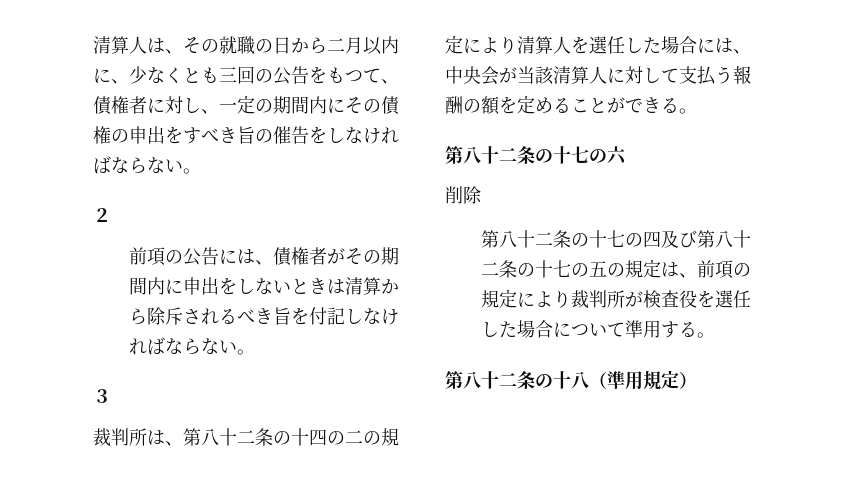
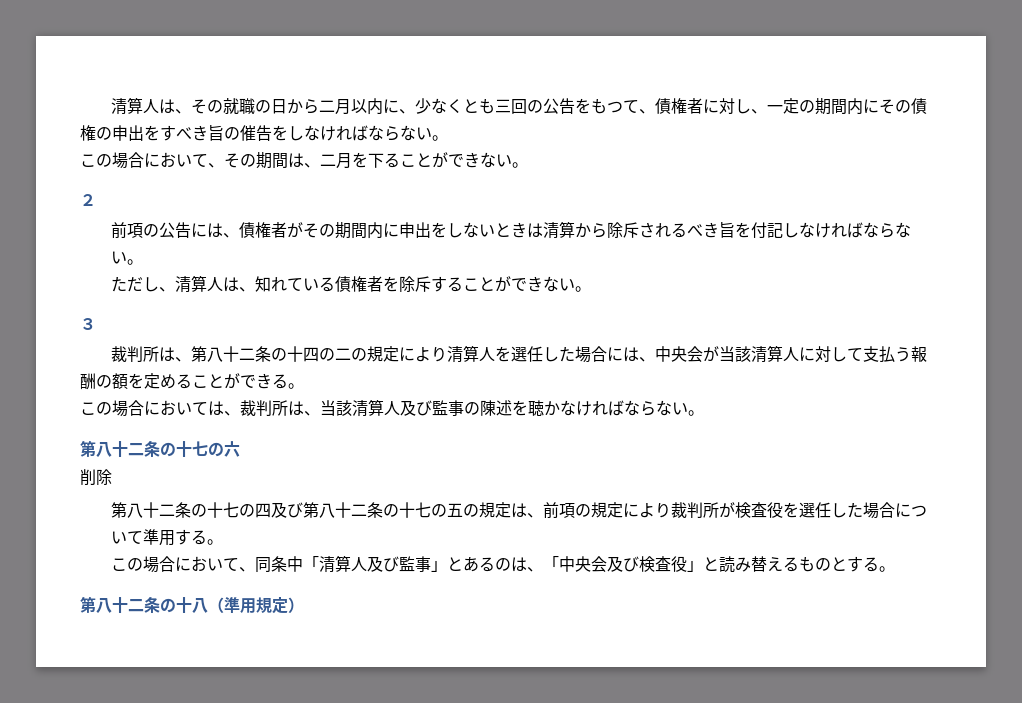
+ この場合において、その期間は、二月を下ることができない。
+ ただし、清算人は、知れている債権者を除斥することができない。
+ この場合においては、裁判所は、当該清算人及び監事の陳述を聴かなければならない。
+ この場合において、同条中「清算人及び監事」とあるのは、「中央会及び検査役」と読み替えるものとする。

